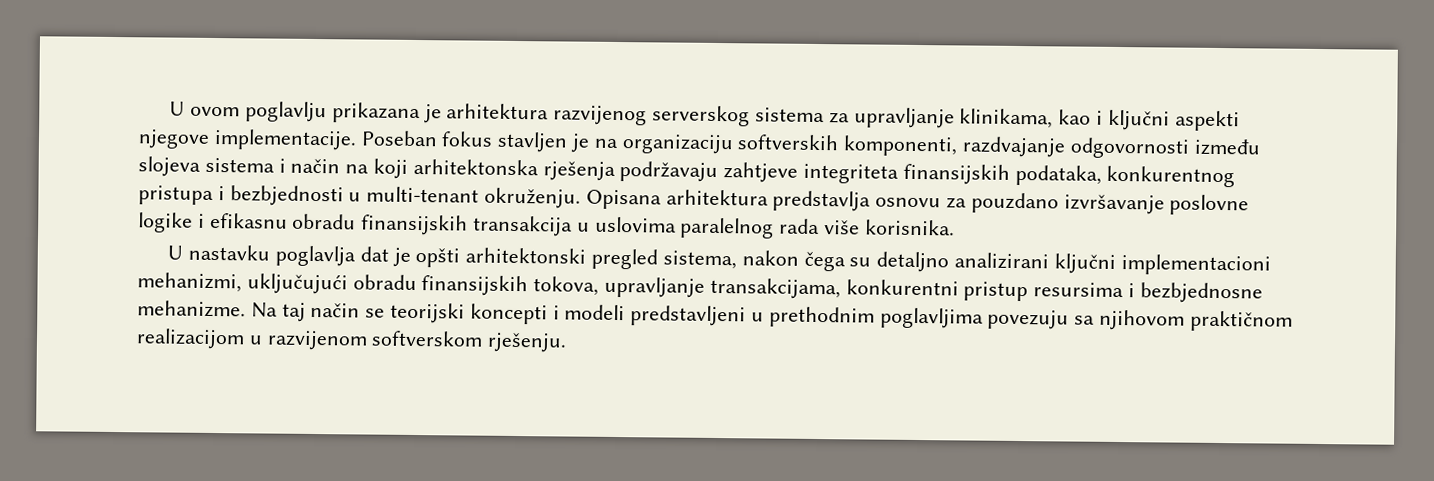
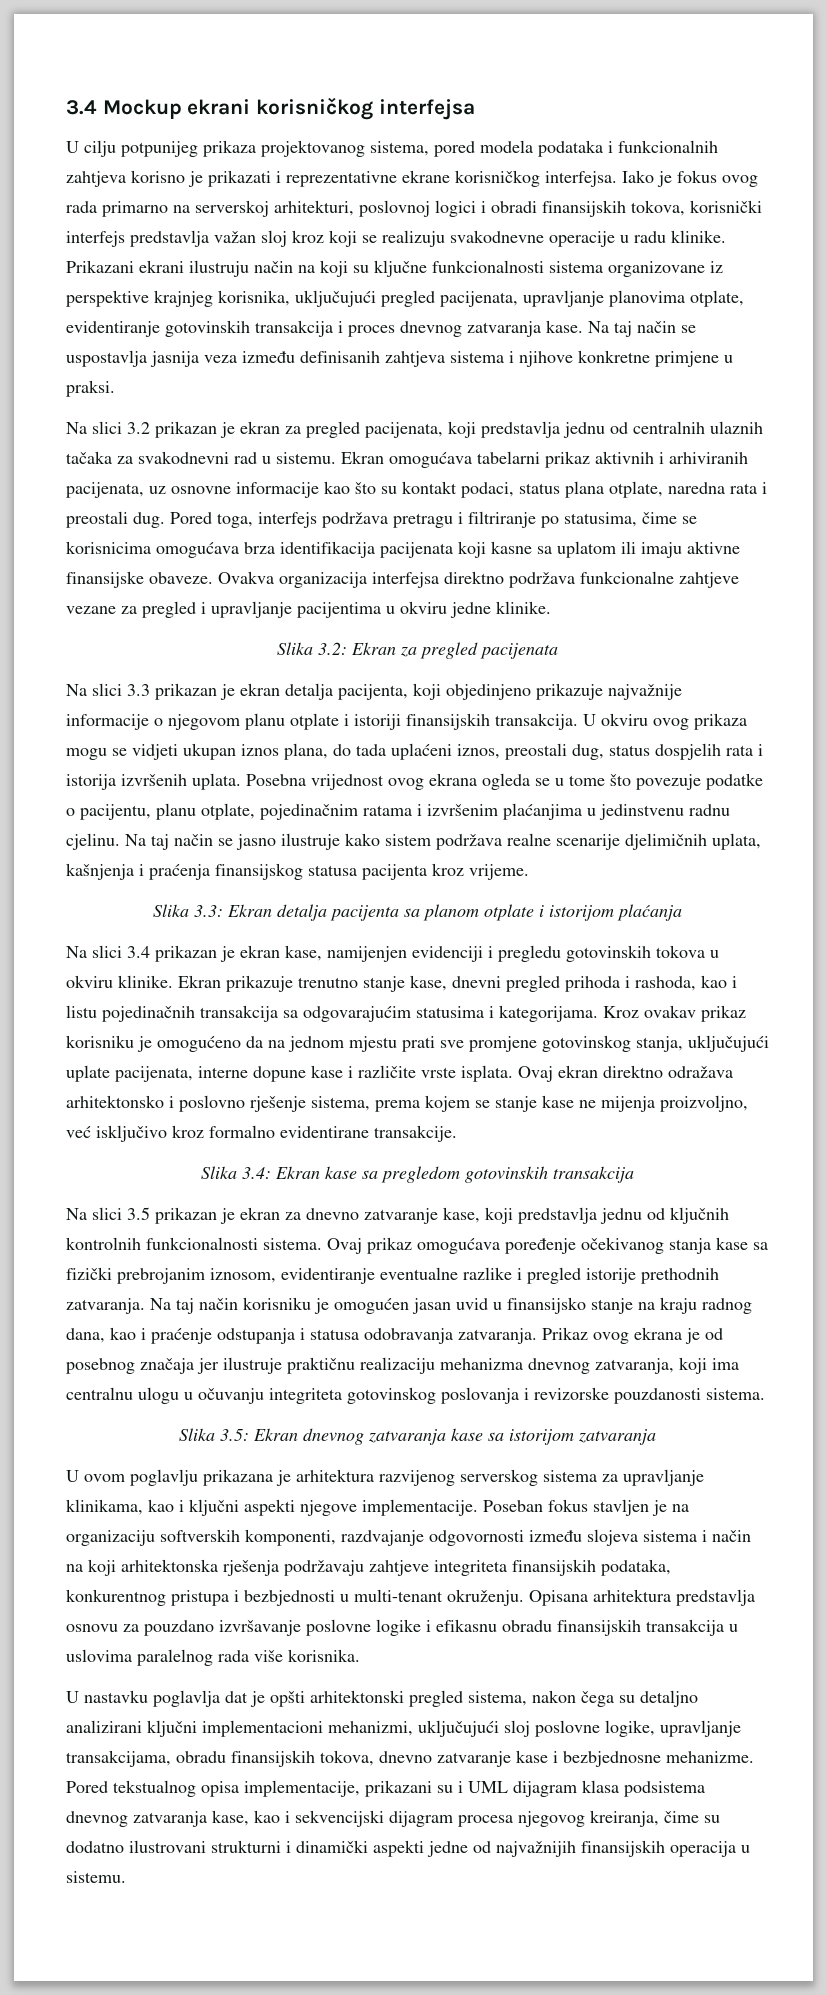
+ 3.4 Mockup ekrani korisničkog interfejsa
+ U cilju potpunijeg prikaza projektovanog sistema, pored modela podataka i funkcionalnih zahtjeva korisno je prikazati i reprezentativne ekrane korisničkog interfejsa. Iako je fokus ovog rada primarno na serverskoj arhitekturi, poslovnoj logici i obradi finansijskih tokova, korisnički interfejs predstavlja važan sloj kroz koji se realizuju svakodnevne operacije u radu klinike. Prikazani ekrani ilustruju način na koji su ključne funkcionalnosti sistema organizovane iz perspektive krajnjeg korisnika, uključujući pregled pacijenata, upravljanje planovima otplate, evidentiranje gotovinskih transakcija i proces dnevnog zatvaranja kase. Na taj način se uspostavlja jasnija veza između definisanih zahtjeva sistema i njihove konkretne primjene u praksi.
+ Na slici 3.2 prikazan je ekran za pregled pacijenata, koji predstavlja jednu od centralnih ulaznih tačaka za svakodnevni rad u sistemu. Ekran omogućava tabelarni prikaz aktivnih i arhiviranih pacijenata, uz osnovne informacije kao što su kontakt podaci, status plana otplate, naredna rata i preostali dug. Pored toga, interfejs podržava pretragu i filtriranje po statusima, čime se korisnicima omogućava brza identifikacija pacijenata koji kasne sa uplatom ili imaju aktivne finansijske obaveze. Ovakva organizacija interfejsa direktno podržava funkcionalne zahtjeve vezane za pregled i upravljanje pacijentima u okviru jedne klinike.
+ Slika 3.2: Ekran za pregled pacijenata
+ Na slici 3.3 prikazan je ekran detalja pacijenta, koji objedinjeno prikazuje najvažnije informacije o njegovom planu otplate i istoriji finansijskih transakcija. U okviru ovog prikaza mogu se vidjeti ukupan iznos plana, do tada uplaćeni iznos, preostali dug, status dospjelih rata i istorija izvršenih uplata. Posebna vrijednost ovog ekrana ogleda se u tome što povezuje podatke o pacijentu, planu otplate, pojedinačnim ratama i izvršenim plaćanjima u jedinstvenu radnu cjelinu. Na taj način se jasno ilustruje kako sistem podržava realne scenarije djelimičnih uplata, kašnjenja i praćenja finansijskog statusa pacijenta kroz vrijeme.
+ Slika 3.3: Ekran detalja pacijenta sa planom otplate i istorijom plaćanja
+ Na slici 3.4 prikazan je ekran kase, namijenjen evidenciji i pregledu gotovinskih tokova u okviru klinike. Ekran prikazuje trenutno stanje kase, dnevni pregled prihoda i rashoda, kao i listu pojedinačnih transakcija sa odgovarajućim statusima i kategorijama. Kroz ovakav prikaz korisniku je omogućeno da na jednom mjestu prati sve promjene gotovinskog stanja, uključujući uplate pacijenata, interne dopune kase i različite vrste isplata. Ovaj ekran direktno odražava arhitektonsko i poslovno rješenje sistema, prema kojem se stanje kase ne mijenja proizvoljno, već isključivo kroz formalno evidentirane transakcije.
+ Slika 3.4: Ekran kase sa pregledom gotovinskih transakcija
+ Na slici 3.5 prikazan je ekran za dnevno zatvaranje kase, koji predstavlja jednu od ključnih kontrolnih funkcionalnosti sistema. Ovaj prikaz omogućava poređenje očekivanog stanja kase sa fizički prebrojanim iznosom, evidentiranje eventualne razlike i pregled istorije prethodnih zatvaranja. Na taj način korisniku je omogućen jasan uvid u finansijsko stanje na kraju radnog dana, kao i praćenje odstupanja i statusa odobravanja zatvaranja. Prikaz ovog ekrana je od posebnog značaja jer ilustruje praktičnu realizaciju mehanizma dnevnog zatvaranja, koji ima centralnu ulogu u očuvanju integriteta gotovinskog poslovanja i revizorske pouzdanosti sistema.
+ Slika 3.5: Ekran dnevnog zatvaranja kase sa istorijom zatvaranja
- U nastavku poglavlja dat je opšti arhitektonski pregled sistema, nakon čega su detaljno analizirani ključni implementacioni mehanizmi, uključujući obradu finansijskih tokova, upravljanje transakcijama, konkurentni pristup resursima i bezbjednosne mehanizme. Na taj način se teorijski koncepti i modeli predstavljeni u prethodnim poglavljima povezuju sa njihovom praktičnom realizacijom u razvijenom softverskom rješenju.
+ U nastavku poglavlja dat je opšti arhitektonski pregled sistema, nakon čega su detaljno analizirani ključni implementacioni mehanizmi, uključujući sloj poslovne logike, upravljanje transakcijama, obradu finansijskih tokova, dnevno zatvaranje kase i bezbjednosne mehanizme. Pored tekstualnog opisa implementacije, prikazani su i UML dijagram klasa podsistema dnevnog zatvaranja kase, kao i sekvencijski dijagram procesa njegovog kreiranja, čime su dodatno ilustrovani strukturni i dinamički aspekti jedne od najvažnijih finansijskih operacija u sistemu.

